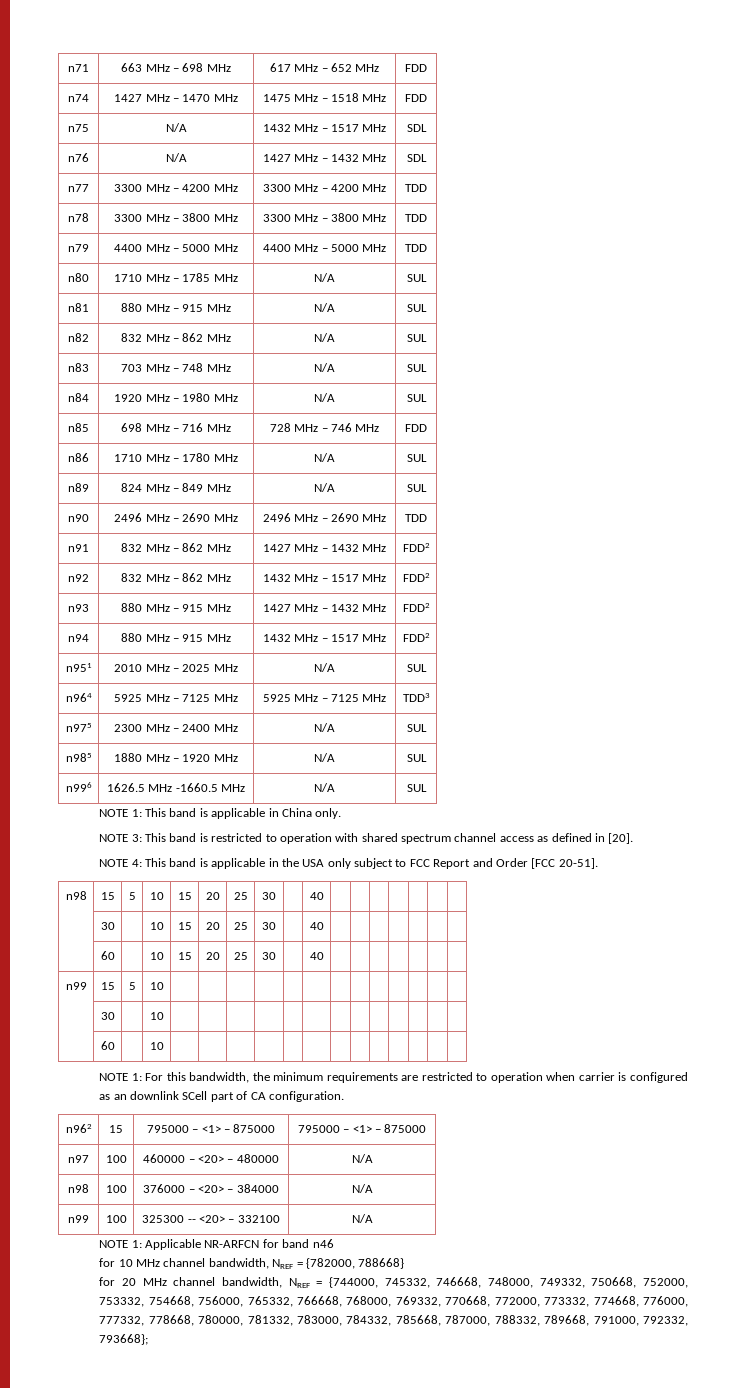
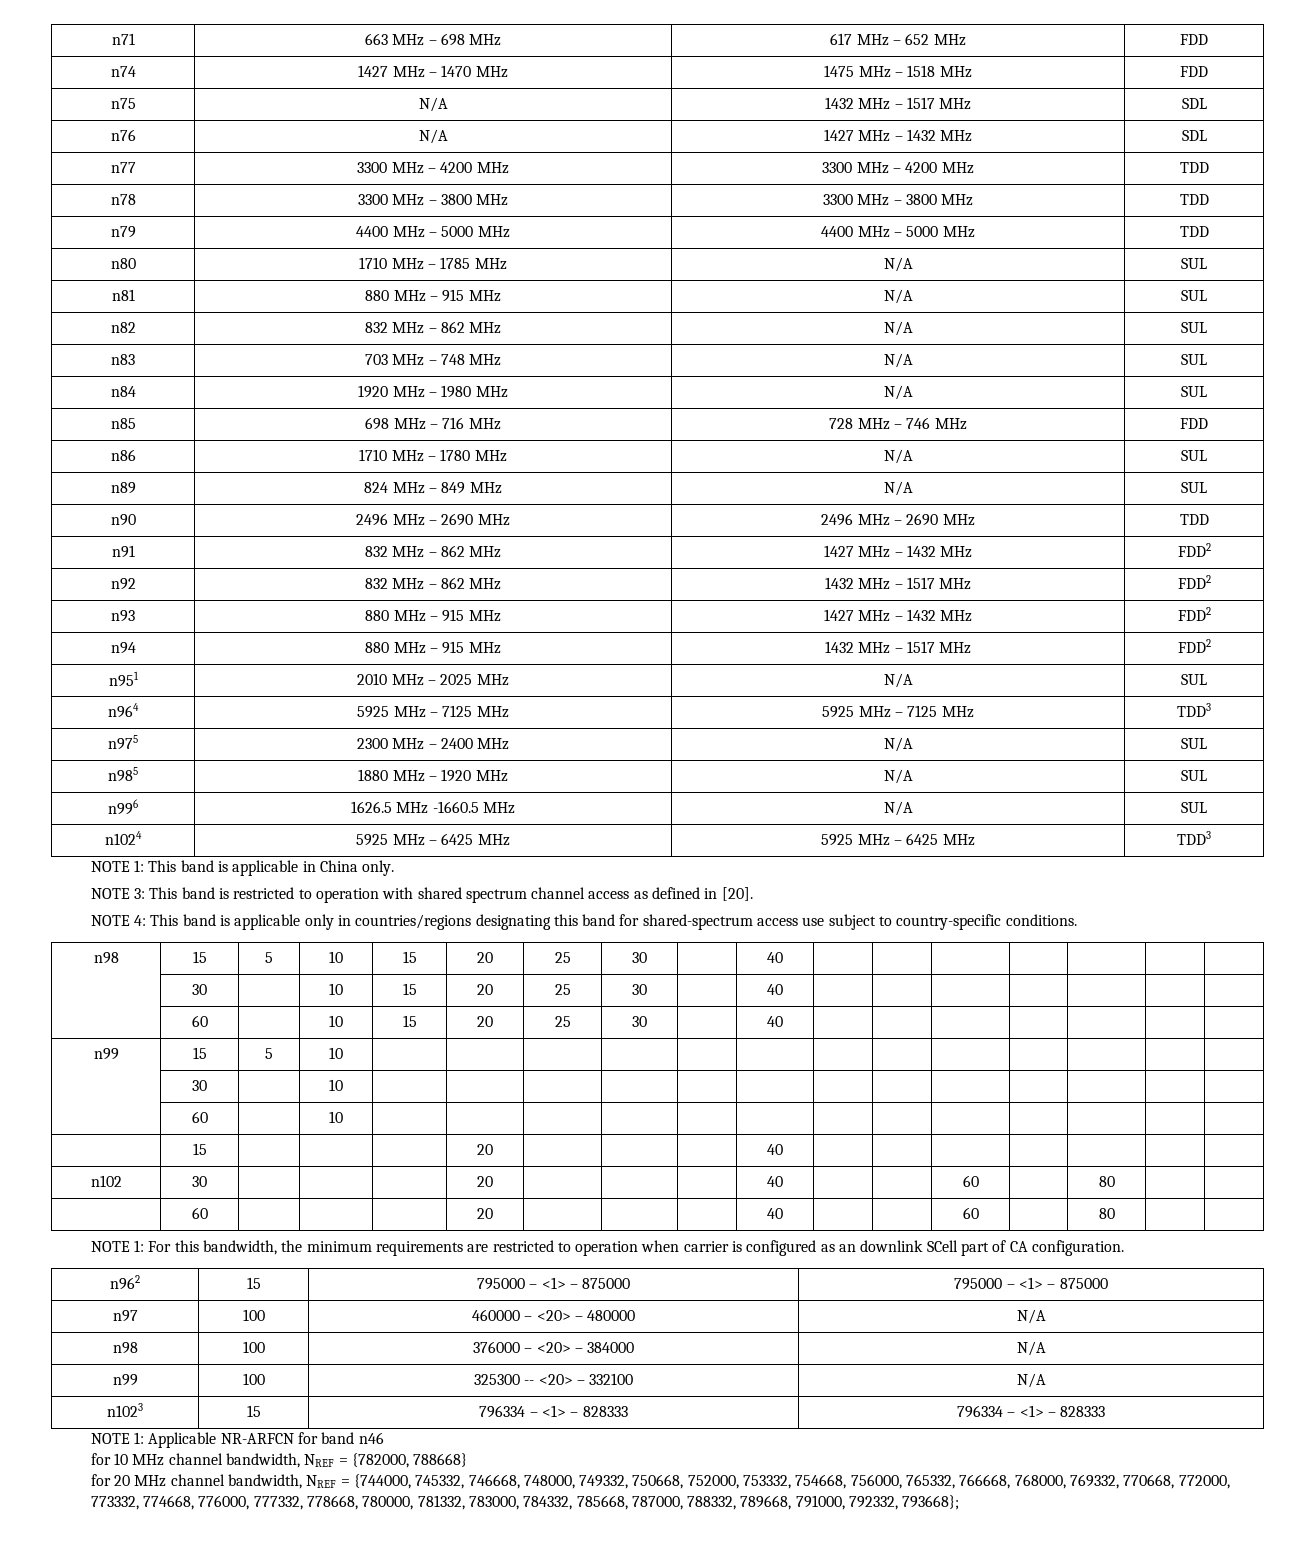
+ n1024 | 5925 MHz – 6425 MHz | 5925 MHz – 6425 MHz | TDD3
- NOTE 4: This band is applicable in the USA only subject to FCC Report and Order [FCC 20-51].
+ NOTE 4: This band is applicable only in countries/regions designating this band for shared-spectrum access use subject to country-specific conditions.
+ | 15 | | | | 20 | | | | 40 | | | | | | |
+ n102 | 30 | | | | 20 | | | | 40 | | | 60 | | 80 | |
+ | 60 | | | | 20 | | | | 40 | | | 60 | | 80 | |
+ n1023 | 15 | 796334 – <1> – 828333 | 796334 – <1> – 828333

